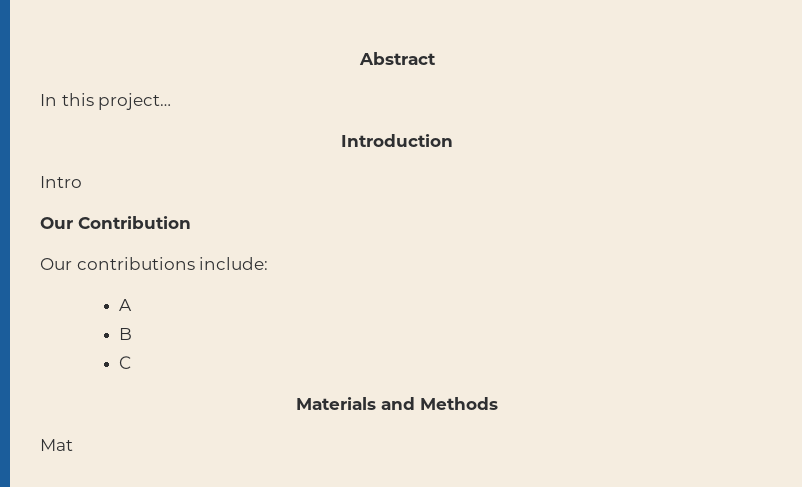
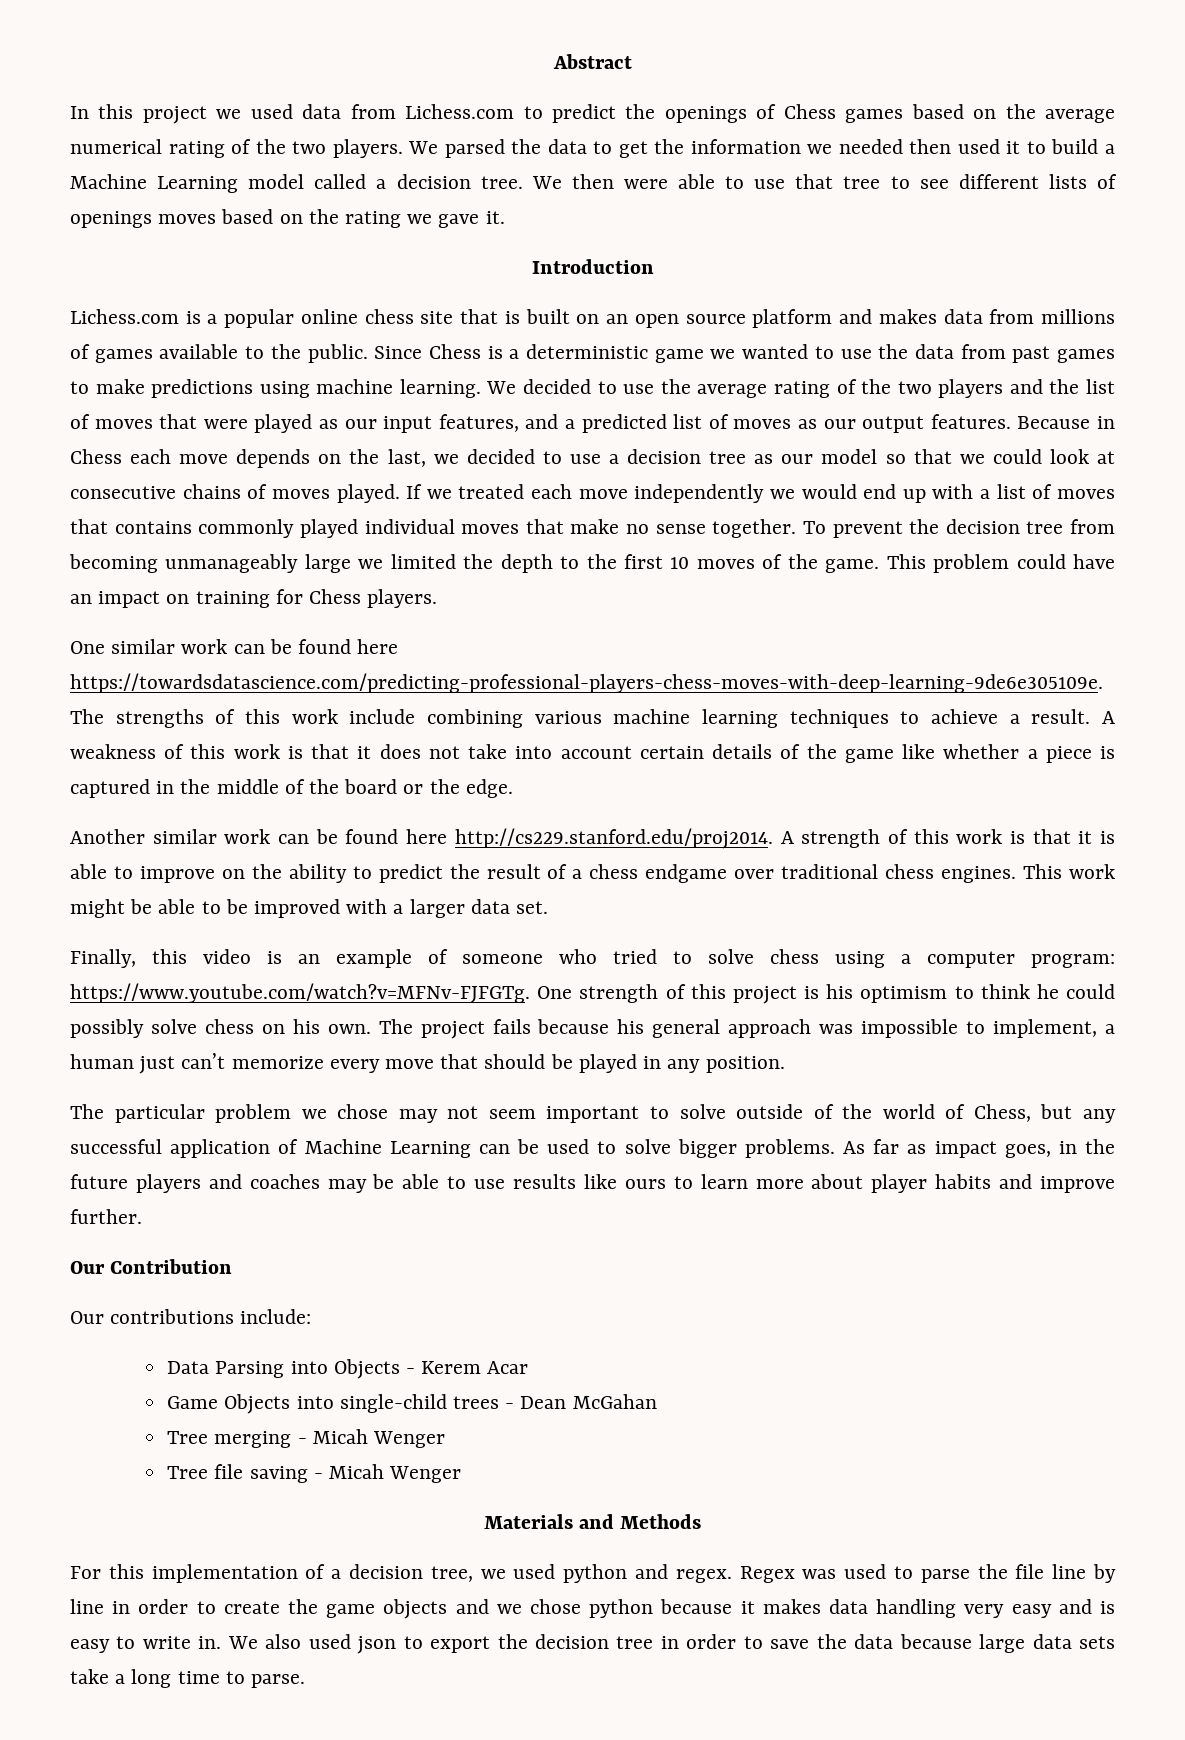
- In this project…
+ In this project we used data from Lichess.com to predict the openings of Chess games based on the average numerical rating of the two players. We parsed the data to get the information we needed then used it to build a Machine Learning model called a decision tree. We then were able to use that tree to see different lists of openings moves based on the rating we gave it.
  Introduction
- Intro
+ Lichess.com is a popular online chess site that is built on an open source platform and makes data from millions of games available to the public. Since Chess is a deterministic game we wanted to use the data from past games to make predictions using machine learning. We decided to use the average rating of the two players and the list of moves that were played as our input features, and a predicted list of moves as our output features. Because in Chess each move depends on the last, we decided to use a decision tree as our model so that we could look at consecutive chains of moves played. If we treated each move independently we would end up with a list of moves that contains commonly played individual moves that make no sense together. To prevent the decision tree from becoming unmanageably large we limited the depth to the first 10 moves of the game. This problem could have an impact on training for Chess players.
+ One similar work can be found here https://towardsdatascience.com/predicting-professional-players-chess-moves-with-deep-learning-9de6e305109e. The strengths of this work include combining various machine learning techniques to achieve a result. A weakness of this work is that it does not take into account certain details of the game like whether a piece is captured in the middle of the board or the edge.
+ Another similar work can be found here http://cs229.stanford.edu/proj2014. A strength of this work is that it is able to improve on the ability to predict the result of a chess endgame over traditional chess engines. This work might be able to be improved with a larger data set.
+ Finally, this video is an example of someone who tried to solve chess using a computer program: https://www.youtube.com/watch?v=MFNv-FJFGTg. One strength of this project is his optimism to think he could possibly solve chess on his own. The project fails because his general approach was impossible to implement, a human just can’t memorize every move that should be played in any position.
+ The particular problem we chose may not seem important to solve outside of the world of Chess, but any successful application of Machine Learning can be used to solve bigger problems. As far as impact goes, in the future players and coaches may be able to use results like ours to learn more about player habits and improve further.
- A
- B
- C
+ Data Parsing into Objects - Kerem Acar
+ Game Objects into single-child trees - Dean McGahan
+ Tree merging - Micah Wenger
+ Tree file saving - Micah Wenger
  Materials and Methods
- Mat
+ For this implementation of a decision tree, we used python and regex. Regex was used to parse the file line by line in order to create the game objects and we chose python because it makes data handling very easy and is easy to write in. We also used json to export the decision tree in order to save the data because large data sets take a long time to parse.

